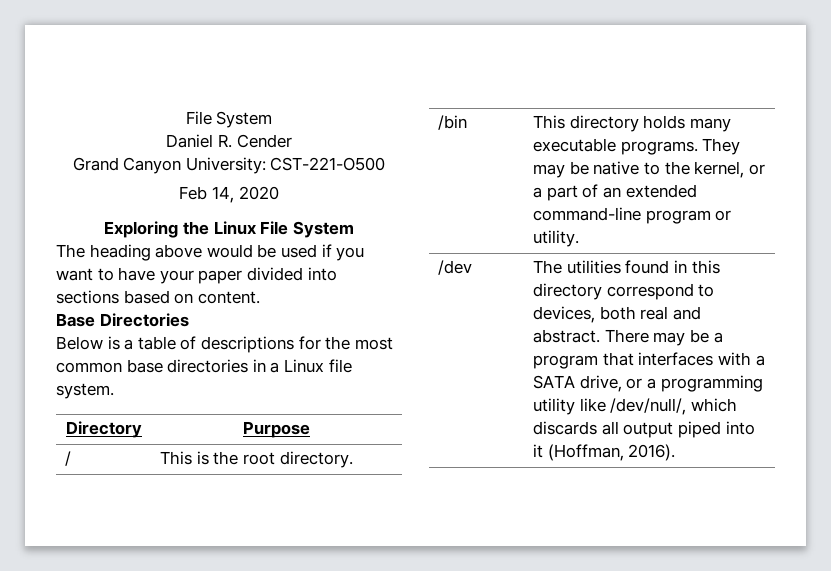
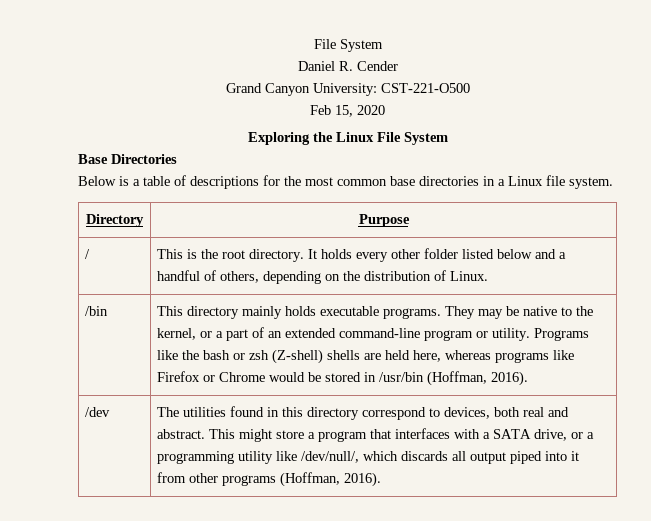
- Feb 14, 2020
+ Feb 15, 2020
- The heading above would be used if you want to have your paper divided into sections based on content.
- / | This is the root directory.
+ / | This is the root directory. It holds every other folder listed below and a handful of others, depending on the distribution of Linux.
- This directory holds many executable programs.
+ This directory mainly holds executable programs.
+ Programs like the bash or zsh (Z-shell) shells are held here, whereas programs like Firefox or Chrome would be stored in /usr/bin (Hoffman, 2016).
- There may be a program that interfaces with a SATA drive, or a programming utility like /dev/null/, which discards all output piped into it (Hoffman, 2016).
+ This might store a program that interfaces with a SATA drive, or a programming utility like /dev/null/, which discards all output piped into it from other programs (Hoffman, 2016).

